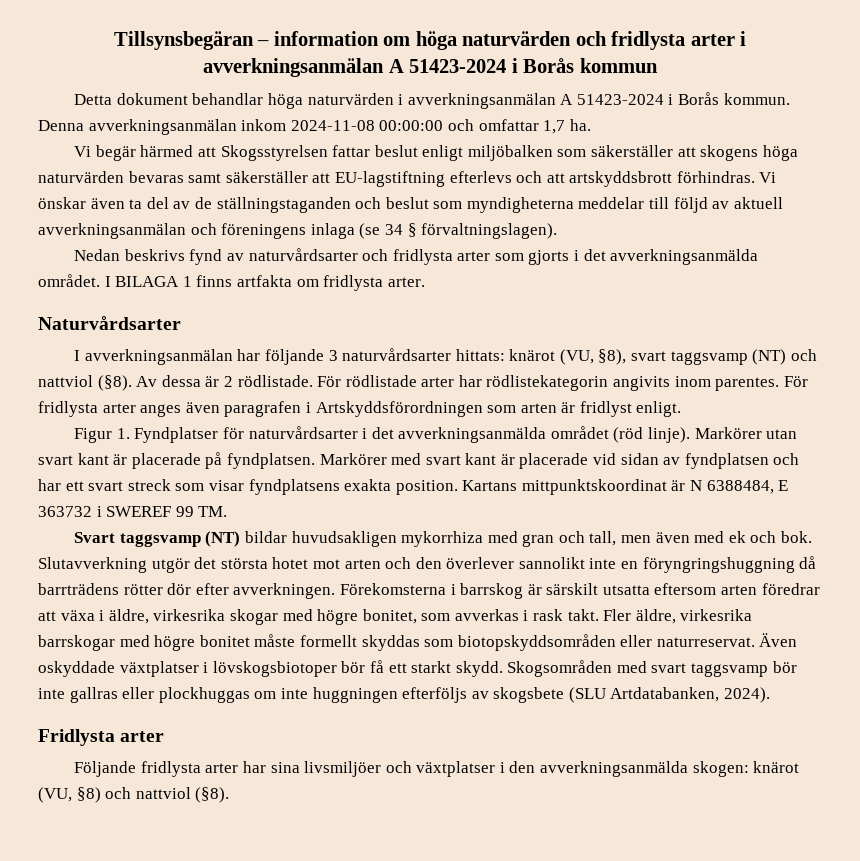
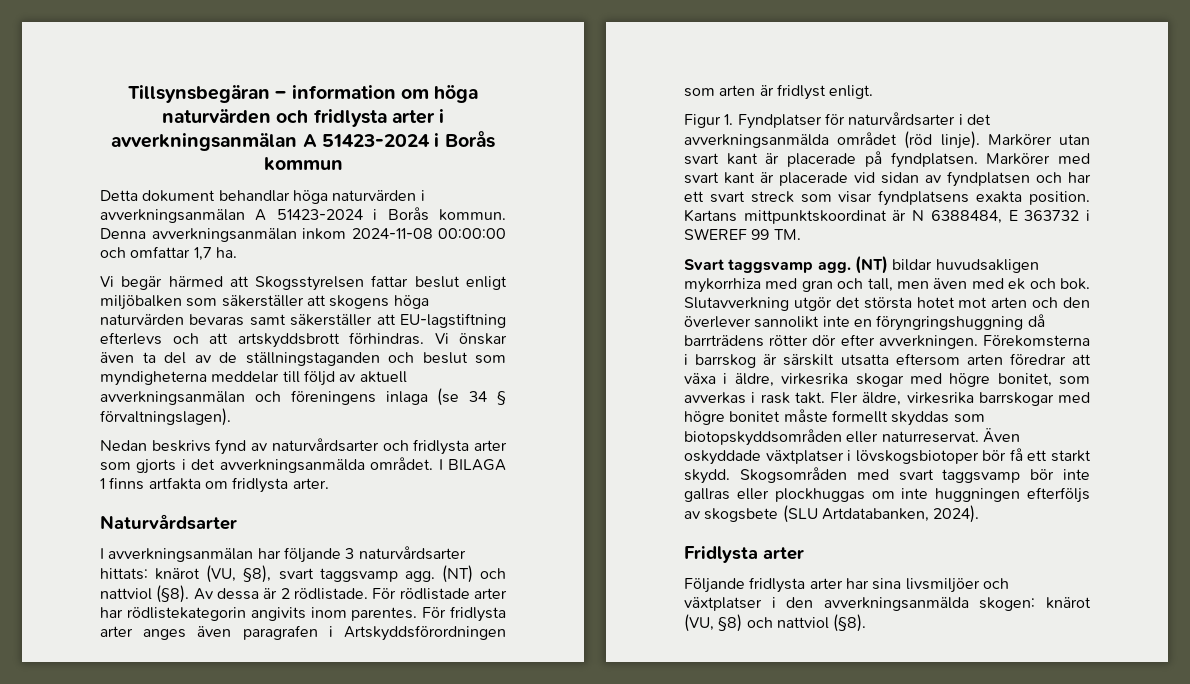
- I avverkningsanmälan har följande 3 naturvårdsarter hittats: knärot (VU, §8), svart taggsvamp (NT) och nattviol (§8).
+ I avverkningsanmälan har följande 3 naturvårdsarter hittats: knärot (VU, §8), svart taggsvamp agg. (NT) och nattviol (§8).
- Svart taggsvamp (NT) bildar huvudsakligen mykorrhiza med gran och tall, men även med ek och bok.
+ Svart taggsvamp agg. (NT) bildar huvudsakligen mykorrhiza med gran och tall, men även med ek och bok.

